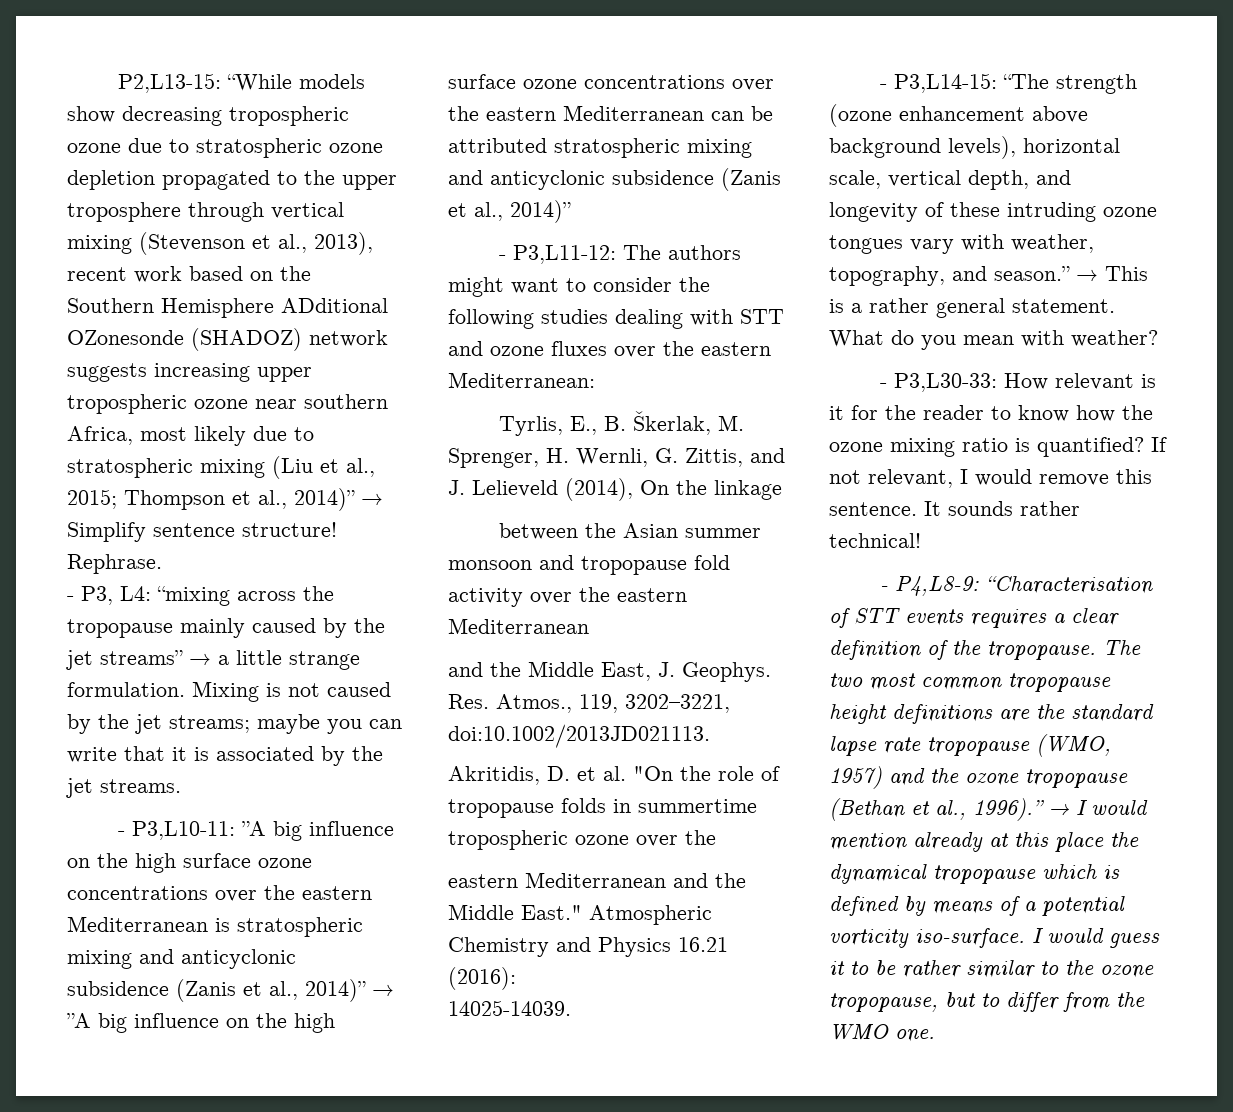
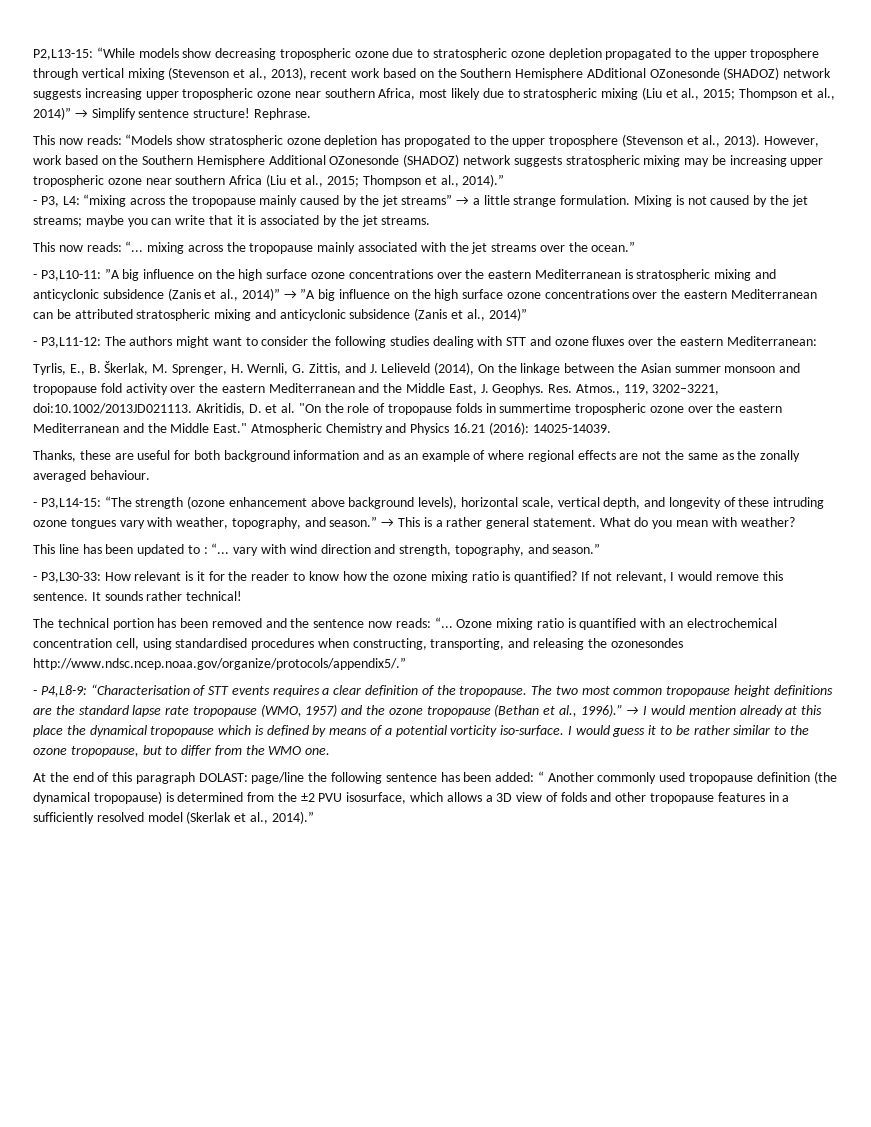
+ This now reads: “Models show stratospheric ozone depletion has propogated to the upper troposphere (Stevenson et al., 2013). However, work based on the Southern Hemisphere Additional OZonesonde (SHADOZ) network suggests stratospheric mixing may be increasing upper tropospheric ozone near southern Africa (Liu et al., 2015; Thompson et al., 2014).”
+ This now reads: “... mixing across the tropopause mainly associated with the jet streams over the ocean.”
- Tyrlis, E., B. Škerlak, M. Sprenger, H. Wernli, G. Zittis, and J. Lelieveld (2014), On the linkage
- between the Asian summer monsoon and tropopause fold activity over the eastern Mediterranean
- and the Middle East, J. Geophys.
+ Tyrlis, E., B. Škerlak, M. Sprenger, H. Wernli, G. Zittis, and J. Lelieveld (2014), On the linkage between the Asian summer monsoon and tropopause fold activity over the eastern Mediterranean and the Middle East, J. Geophys.
- Res. Atmos., 119, 3202–3221, doi:10.1002/2013JD021113.
- Akritidis, D. et al. "On the role of tropopause folds in summertime tropospheric ozone over the
- eastern Mediterranean and the Middle East."
+ Res. Atmos., 119, 3202–3221, doi:10.1002/2013JD021113. Akritidis, D. et al. "On the role of tropopause folds in summertime tropospheric ozone over the eastern Mediterranean and the Middle East."
- Atmospheric Chemistry and Physics 16.21 (2016):
- 14025-14039.
+ Atmospheric Chemistry and Physics 16.21 (2016): 14025-14039.
+ Thanks, these are useful for both background information and as an example of where regional effects are not the same as the zonally averaged behaviour.
+ This line has been updated to : “... vary with wind direction and strength, topography, and season.”
+ The technical portion has been removed and the sentence now reads: “... Ozone mixing ratio is quantified with an electrochemical concentration cell, using standardised procedures when constructing, transporting, and releasing the ozonesondes http://www.ndsc.ncep.noaa.gov/organize/protocols/appendix5/.”
+ At the end of this paragraph DOLAST: page/line the following sentence has been added: “ Another commonly used tropopause definition (the dynamical tropopause) is determined from the ±2 PVU isosurface, which allows a 3D view of folds and other tropopause features in a sufficiently resolved model (Skerlak et al., 2014).”

